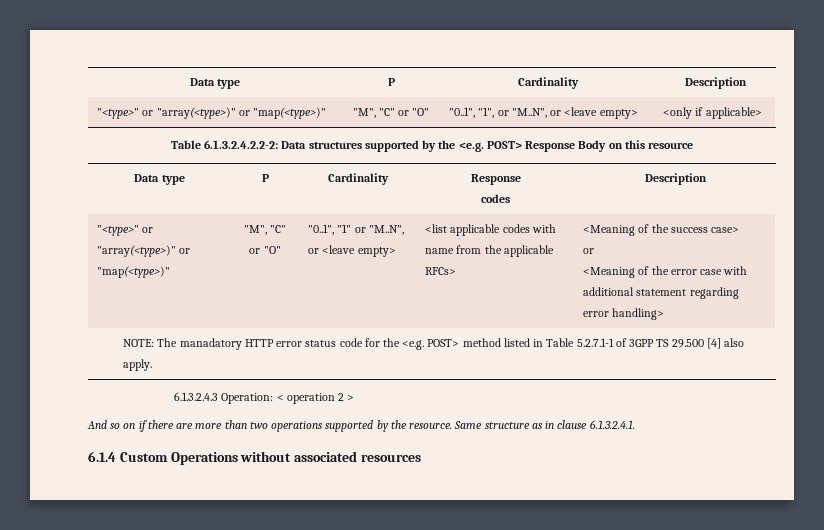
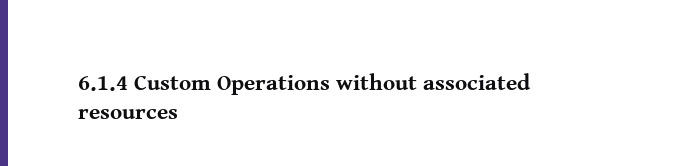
- Data type | P | Cardinality | Description
- "<type>" or "array(<type>)" or "map(<type>)" | "M", "C" or "O" | "0..1", "1", or "M..N", or <leave empty> | <only if applicable>
- Table 6.1.3.2.4.2.2-2: Data structures supported by the <e.g. POST> Response Body on this resource
- Data type | P | Cardinality | Response
- codes | Description
- "<type>" or "array(<type>)" or "map(<type>)" | "M", "C" or "O" | "0..1", "1" or "M..N", or <leave empty> | <list applicable codes with name from the applicable RFCs> | <Meaning of the success case>
- or
- <Meaning of the error case with additional statement regarding error handling>
- NOTE: The manadatory HTTP error status code for the <e.g. POST> method listed in Table 5.2.7.1-1 of 3GPP TS 29.500 [4] also apply.
- 6.1.3.2.4.3 Operation: < operation 2 >
- And so on if there are more than two operations supported by the resource. Same structure as in clause 6.1.3.2.4.1.

